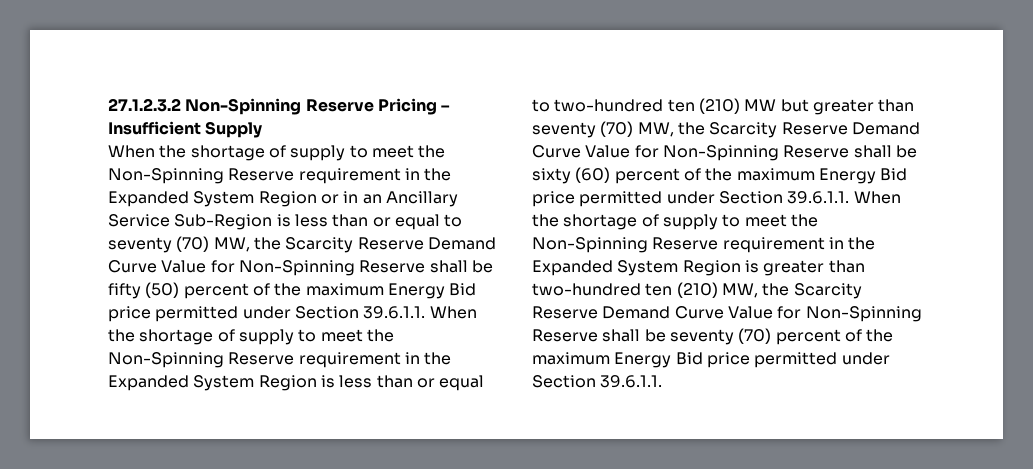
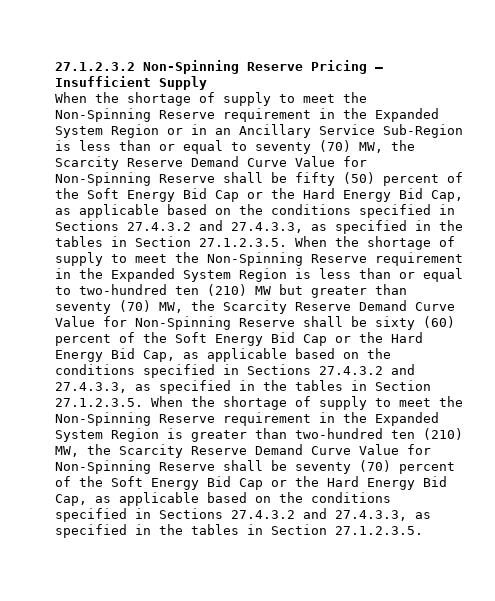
- When the shortage of supply to meet the Non-Spinning Reserve requirement in the Expanded System Region or in an Ancillary Service Sub-Region is less than or equal to seventy (70) MW, the Scarcity Reserve Demand Curve Value for Non-Spinning Reserve shall be fifty (50) percent of the maximum Energy Bid price permitted under Section 39.6.1.1. When the shortage of supply to meet the Non-Spinning Reserve requirement in the Expanded System Region is less than or equal to two-hundred ten (210) MW but greater than seventy (70) MW, the Scarcity Reserve Demand Curve Value for Non-Spinning Reserve shall be sixty (60) percent of the maximum Energy Bid price permitted under Section 39.6.1.1. When the shortage of supply to meet the Non-Spinning Reserve requirement in the Expanded System Region is greater than two-hundred ten (210) MW, the Scarcity Reserve Demand Curve Value for Non-Spinning Reserve shall be seventy (70) percent of the maximum Energy Bid price permitted under Section 39.6.1.1.
+ When the shortage of supply to meet the Non-Spinning Reserve requirement in the Expanded System Region or in an Ancillary Service Sub-Region is less than or equal to seventy (70) MW, the Scarcity Reserve Demand Curve Value for Non-Spinning Reserve shall be fifty (50) percent of the Soft Energy Bid Cap or the Hard Energy Bid Cap, as applicable based on the conditions specified in Sections 27.4.3.2 and 27.4.3.3, as specified in the tables in Section 27.1.2.3.5. When the shortage of supply to meet the Non-Spinning Reserve requirement in the Expanded System Region is less than or equal to two-hundred ten (210) MW but greater than seventy (70) MW, the Scarcity Reserve Demand Curve Value for Non-Spinning Reserve shall be sixty (60) percent of the Soft Energy Bid Cap or the Hard Energy Bid Cap, as applicable based on the conditions specified in Sections 27.4.3.2 and 27.4.3.3, as specified in the tables in Section 27.1.2.3.5. When the shortage of supply to meet the Non-Spinning Reserve requirement in the Expanded System Region is greater than two-hundred ten (210) MW, the Scarcity Reserve Demand Curve Value for Non-Spinning Reserve shall be seventy (70) percent of the Soft Energy Bid Cap or the Hard Energy Bid Cap, as applicable based on the conditions specified in Sections 27.4.3.2 and 27.4.3.3, as specified in the tables in Section 27.1.2.3.5.

